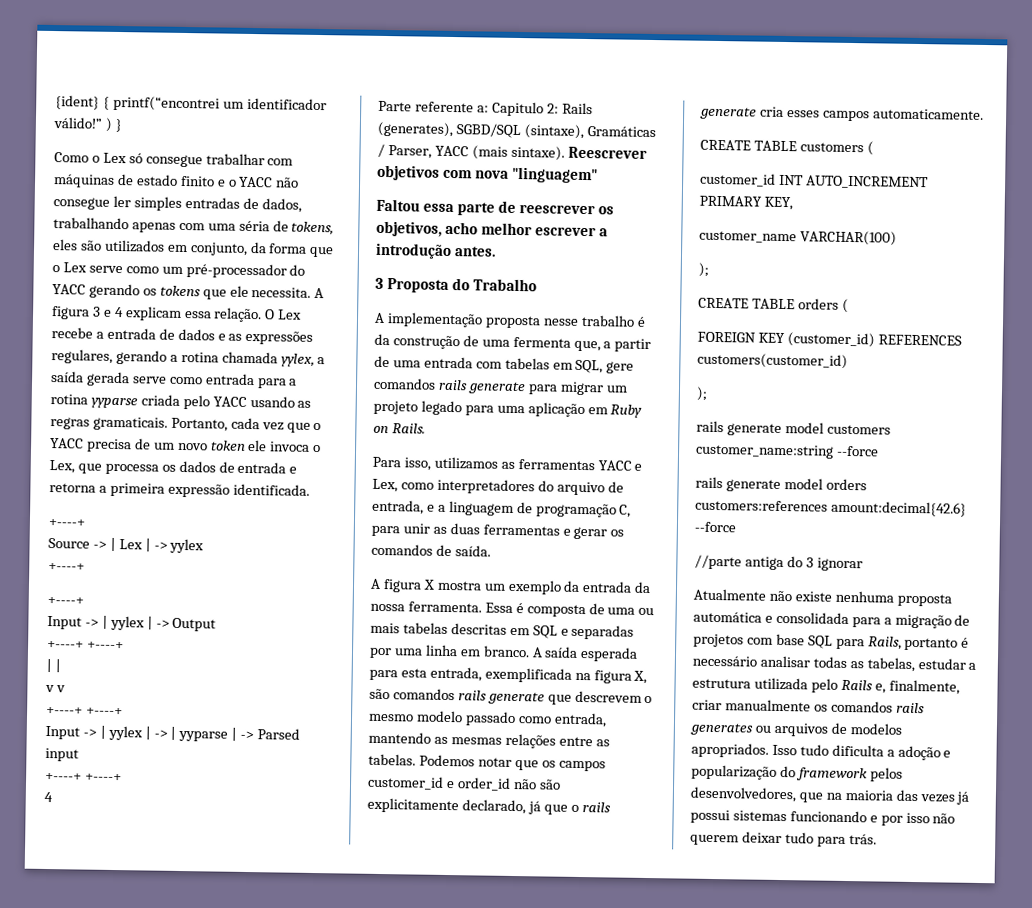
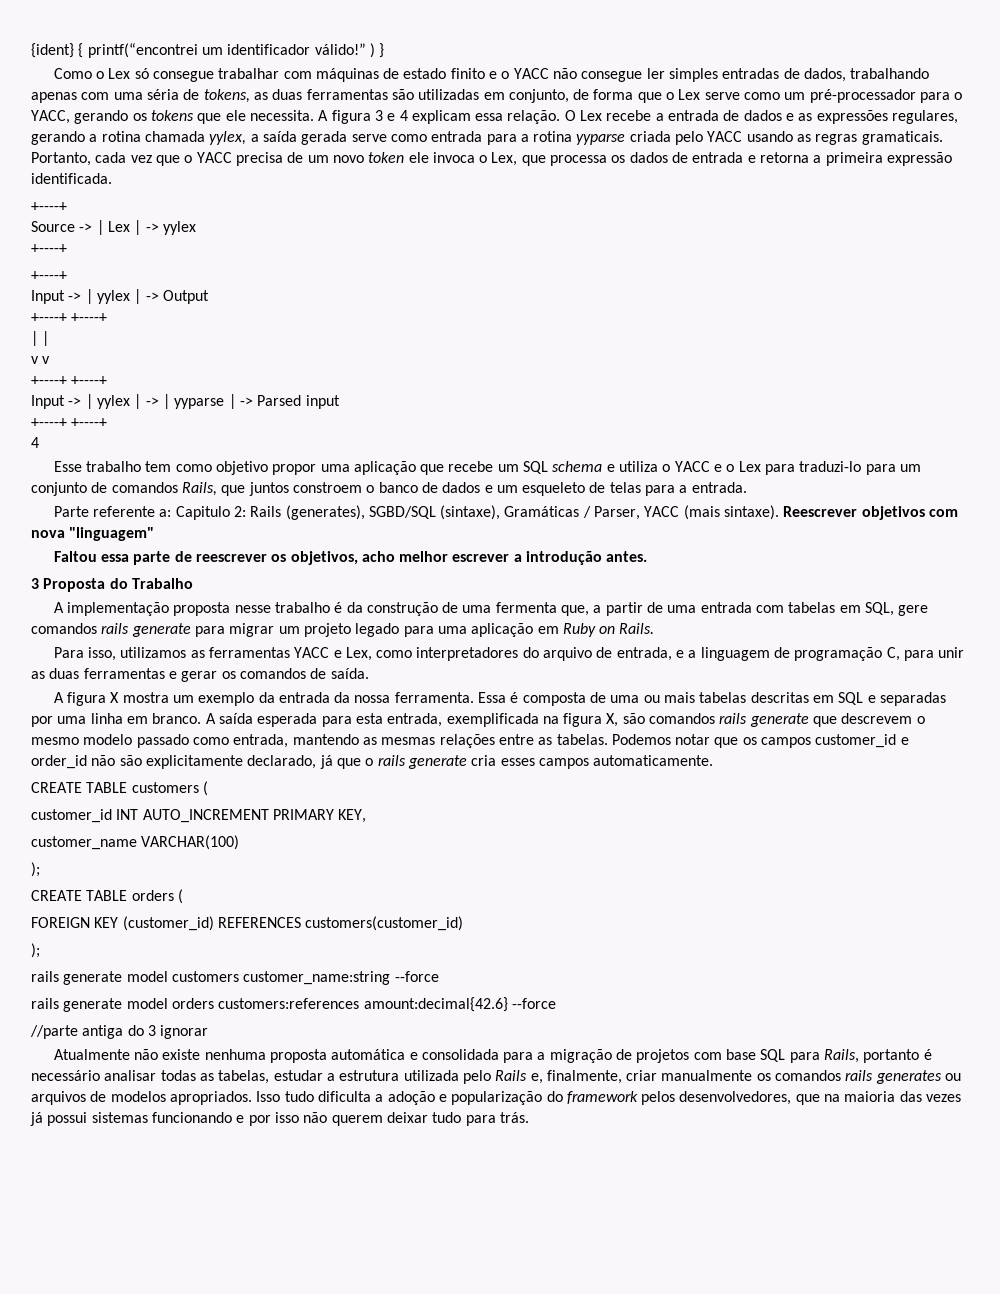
- Como o Lex só consegue trabalhar com máquinas de estado finito e o YACC não consegue ler simples entradas de dados, trabalhando apenas com uma séria de tokens, eles são utilizados em conjunto, da forma que o Lex serve como um pré-processador do YACC gerando os tokens que ele necessita.
+ Como o Lex só consegue trabalhar com máquinas de estado finito e o YACC não consegue ler simples entradas de dados, trabalhando apenas com uma séria de tokens, as duas ferramentas são utilizadas em conjunto, de forma que o Lex serve como um pré-processador para o YACC, gerando os tokens que ele necessita.
+ Esse trabalho tem como objetivo propor uma aplicação que recebe um SQL schema e utiliza o YACC e o Lex para traduzi-lo para um conjunto de comandos Rails, que juntos constroem o banco de dados e um esqueleto de telas para a entrada.

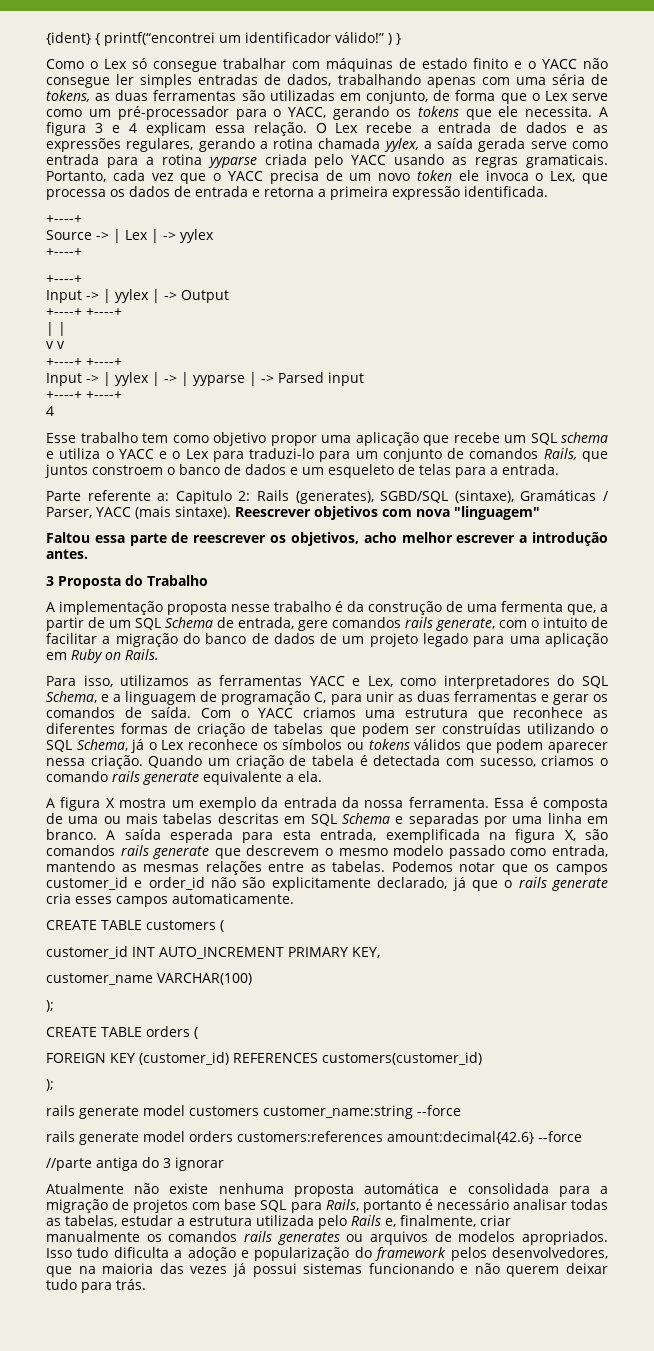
- A implementação proposta nesse trabalho é da construção de uma fermenta que, a partir de uma entrada com tabelas em SQL, gere comandos rails generate para migrar um projeto legado para uma aplicação em Ruby on Rails.
+ A implementação proposta nesse trabalho é da construção de uma fermenta que, a partir de um SQL Schema de entrada, gere comandos rails generate, com o intuito de facilitar a migração do banco de dados de um projeto legado para uma aplicação em Ruby on Rails.
- Para isso, utilizamos as ferramentas YACC e Lex, como interpretadores do arquivo de entrada, e a linguagem de programação C, para unir as duas ferramentas e gerar os comandos de saída.
+ Para isso, utilizamos as ferramentas YACC e Lex, como interpretadores do SQL Schema, e a linguagem de programação C, para unir as duas ferramentas e gerar os comandos de saída. Com o YACC criamos uma estrutura que reconhece as diferentes formas de criação de tabelas que podem ser construídas utilizando o SQL Schema, já o Lex reconhece os símbolos ou tokens válidos que podem aparecer nessa criação. Quando um criação de tabela é detectada com sucesso, criamos o comando rails generate equivalente a ela.
- Essa é composta de uma ou mais tabelas descritas em SQL e separadas por uma linha em branco.
+ Essa é composta de uma ou mais tabelas descritas em SQL Schema e separadas por uma linha em branco.
- Isso tudo dificulta a adoção e popularização do framework pelos desenvolvedores, que na maioria das vezes já possui sistemas funcionando e por isso não querem deixar tudo para trás.
+ Isso tudo dificulta a adoção e popularização do framework pelos desenvolvedores, que na maioria das vezes já possui sistemas funcionando e não querem deixar tudo para trás.

